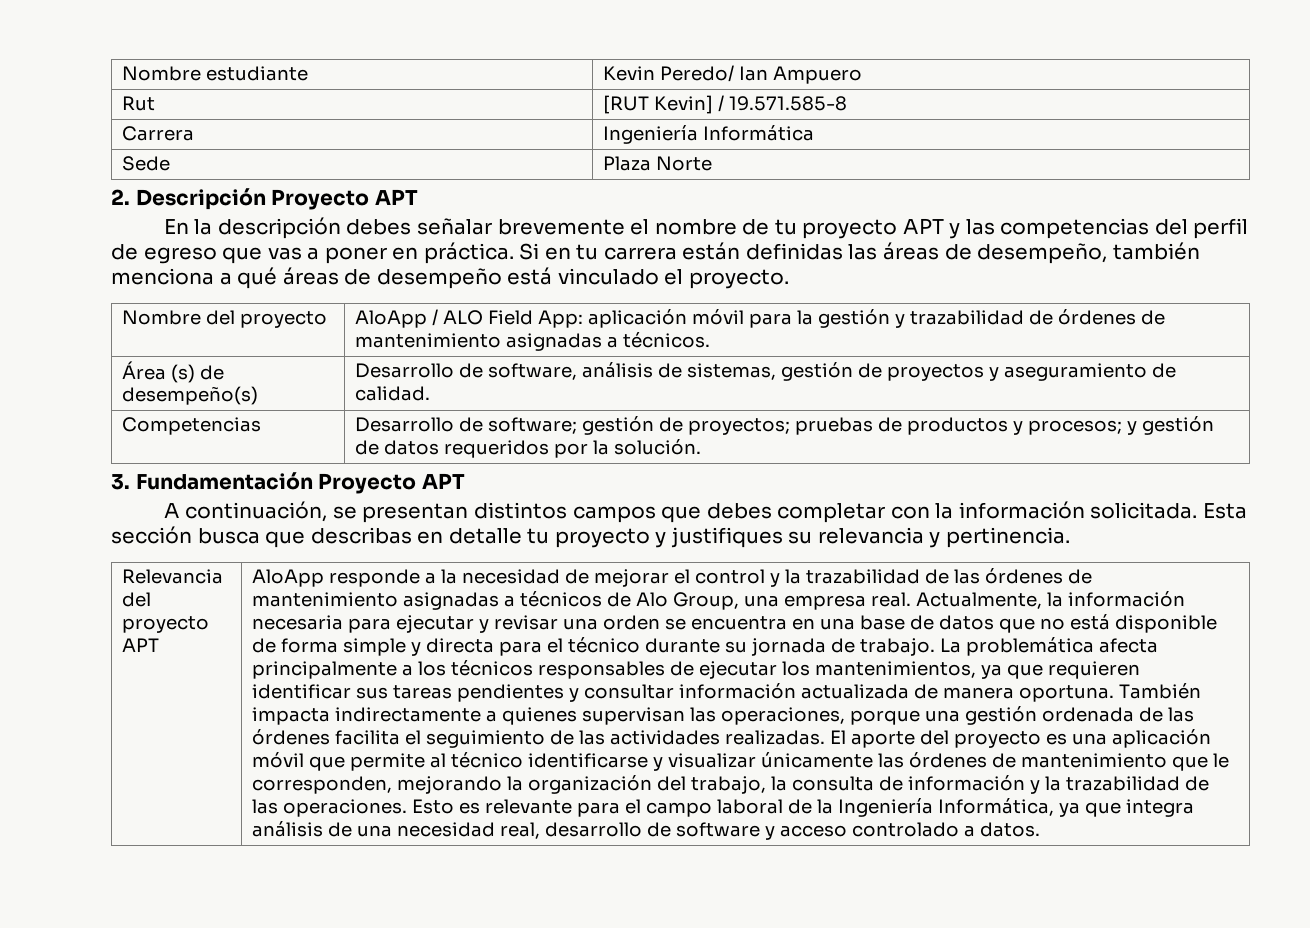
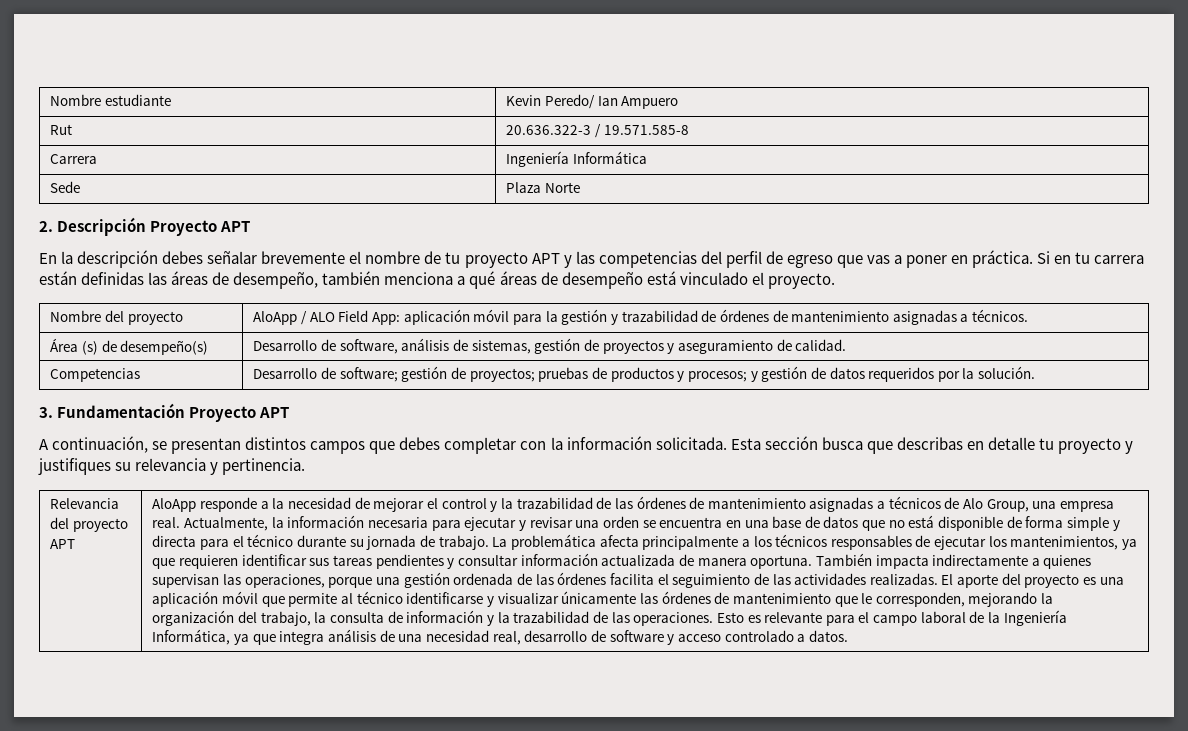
- Rut | [RUT Kevin] / 19.571.585-8
+ Rut | 20.636.322-3 / 19.571.585-8

